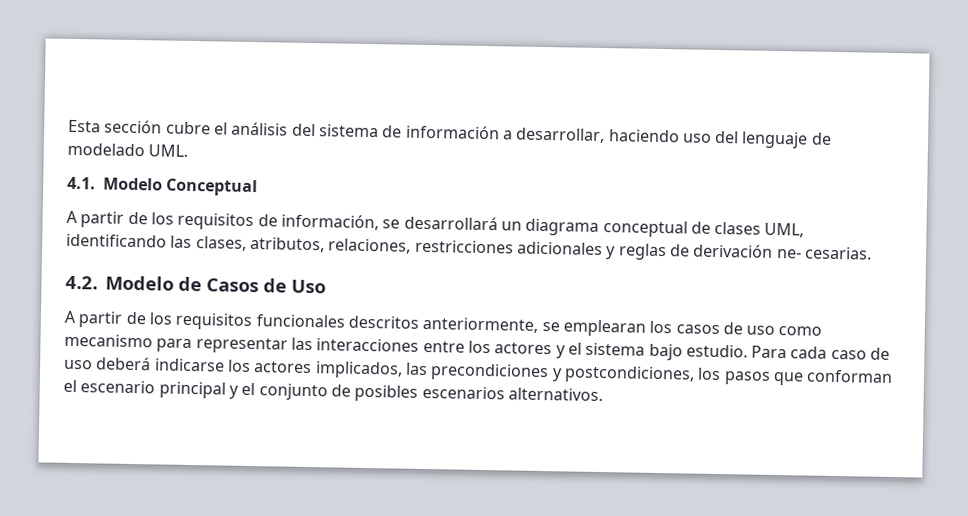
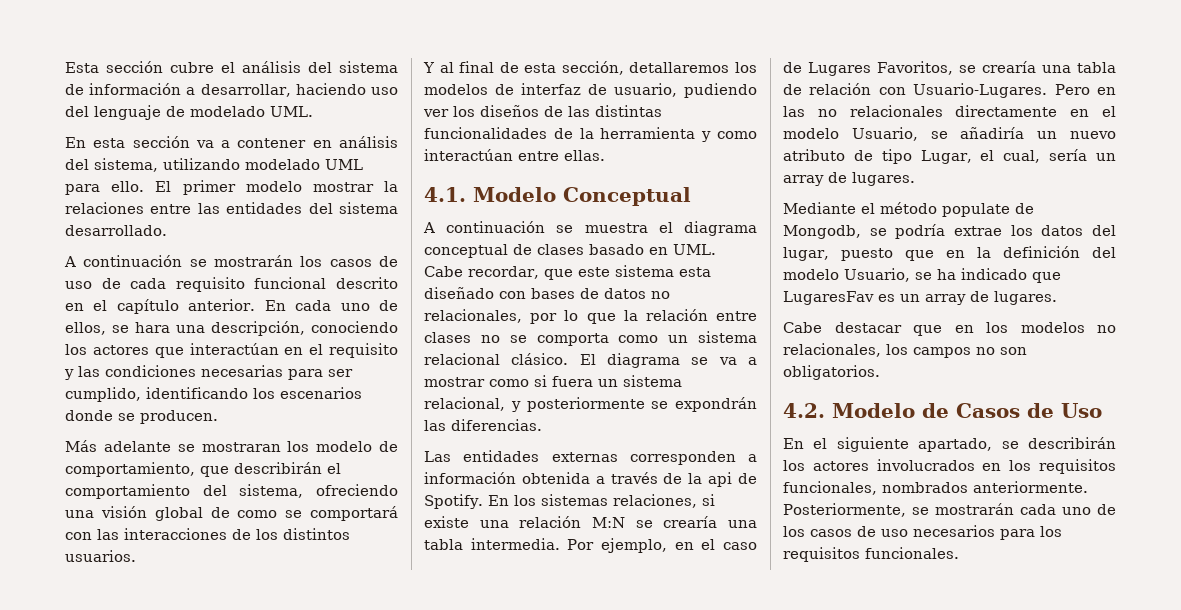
+ En esta sección va a contener en análisis del sistema, utilizando modelado UML para ello. El primer modelo mostrar la relaciones entre las entidades del sistema desarrollado.
+ A continuación se mostrarán los casos de uso de cada requisito funcional descrito en el capítulo anterior. En cada uno de ellos, se hara una descripción, conociendo los actores que interactúan en el requisito y las condiciones necesarias para ser cumplido, identificando los escenarios donde se producen.
+ Más adelante se mostraran los modelo de comportamiento, que describirán el comportamiento del sistema, ofreciendo una visión global de como se comportará con las interacciones de los distintos usuarios.
+ Y al final de esta sección, detallaremos los modelos de interfaz de usuario, pudiendo ver los diseños de las distintas funcionalidades de la herramienta y como interactúan entre ellas.
  4.1. Modelo Conceptual
- A partir de los requisitos de información, se desarrollará un diagrama conceptual de clases UML, identificando las clases, atributos, relaciones, restricciones adicionales y reglas de derivación ne- cesarias.
+ A continuación se muestra el diagrama conceptual de clases basado en UML. Cabe recordar, que este sistema esta diseñado con bases de datos no relacionales, por lo que la relación entre clases no se comporta como un sistema relacional clásico. El diagrama se va a mostrar como si fuera un sistema relacional, y posteriormente se expondrán las diferencias.
+ Las entidades externas corresponden a información obtenida a través de la api de Spotify. En los sistemas relaciones, si existe una relación M:N se crearía una tabla intermedia. Por ejemplo, en el caso de Lugares Favoritos, se crearía una tabla de relación con Usuario-Lugares. Pero en las no relacionales directamente en el modelo Usuario, se añadiría un nuevo atributo de tipo Lugar, el cual, sería un array de lugares.
+ Mediante el método populate de Mongodb, se podría extrae los datos del lugar, puesto que en la definición del modelo Usuario, se ha indicado que LugaresFav es un array de lugares.
+ Cabe destacar que en los modelos no relacionales, los campos no son obligatorios.
- A partir de los requisitos funcionales descritos anteriormente, se emplearan los casos de uso como mecanismo para representar las interacciones entre los actores y el sistema bajo estudio. Para cada caso de uso deberá indicarse los actores implicados, las precondiciones y postcondiciones, los pasos que conforman el escenario principal y el conjunto de posibles escenarios alternativos.
+ En el siguiente apartado, se describirán los actores involucrados en los requisitos funcionales, nombrados anteriormente. Posteriormente, se mostrarán cada uno de los casos de uso necesarios para los requisitos funcionales.

